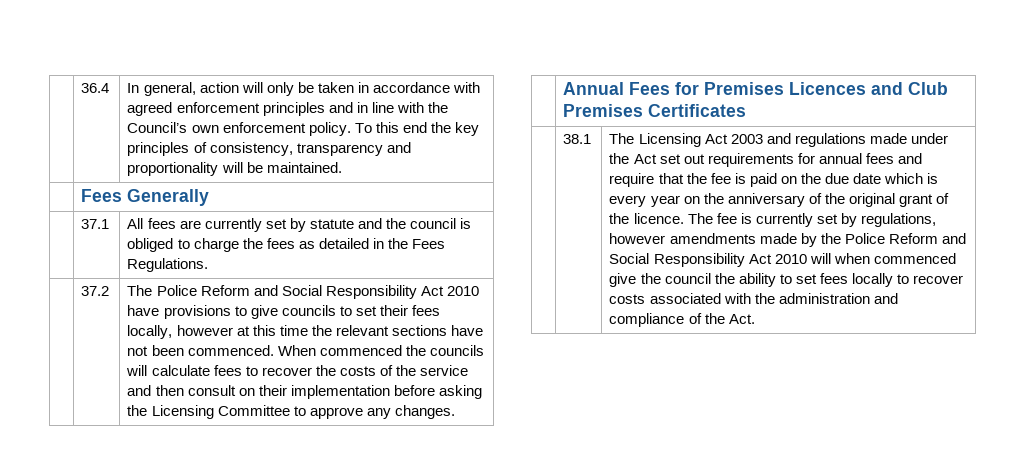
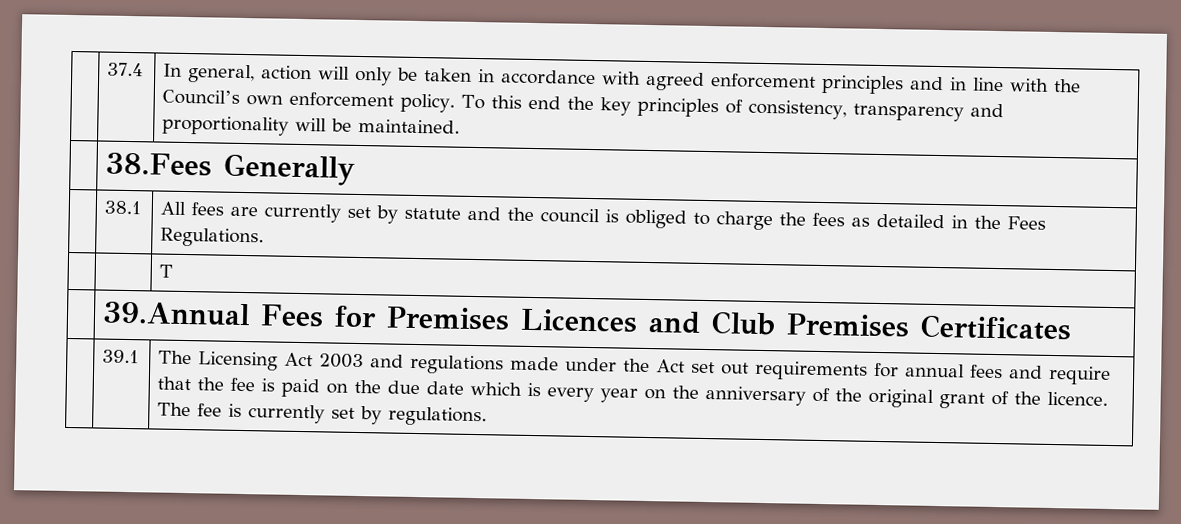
- | 36.4 | In general, action will only be taken in accordance with agreed enforcement principles and in line with the Council’s own enforcement policy. To this end the key principles of consistency, transparency and proportionality will be maintained.
+ | 37.4 | In general, action will only be taken in accordance with agreed enforcement principles and in line with the Council’s own enforcement policy. To this end the key principles of consistency, transparency and proportionality will be maintained.
- | Fees Generally
+ | 38.Fees Generally
- | 37.1 | All fees are currently set by statute and the council is obliged to charge the fees as detailed in the Fees Regulations.
+ | 38.1 | All fees are currently set by statute and the council is obliged to charge the fees as detailed in the Fees Regulations.
- 37.2 | The Police Reform and Social Responsibility Act 2010 have provisions to give councils to set their fees locally, however at this time the relevant sections have not been commenced. When commenced the councils will calculate fees to recover the costs of the service and then consult on their implementation before asking the Licensing Committee to approve any changes.
- | Annual Fees for Premises Licences and Club Premises Certificates
+ T
+ | 39.Annual Fees for Premises Licences and Club Premises Certificates
- 38.1
+ 39.1
- The fee is currently set by regulations, however amendments made by the Police Reform and Social Responsibility Act 2010 will when commenced give the council the ability to set fees locally to recover costs associated with the administration and compliance of the Act.
+ The fee is currently set by regulations.

